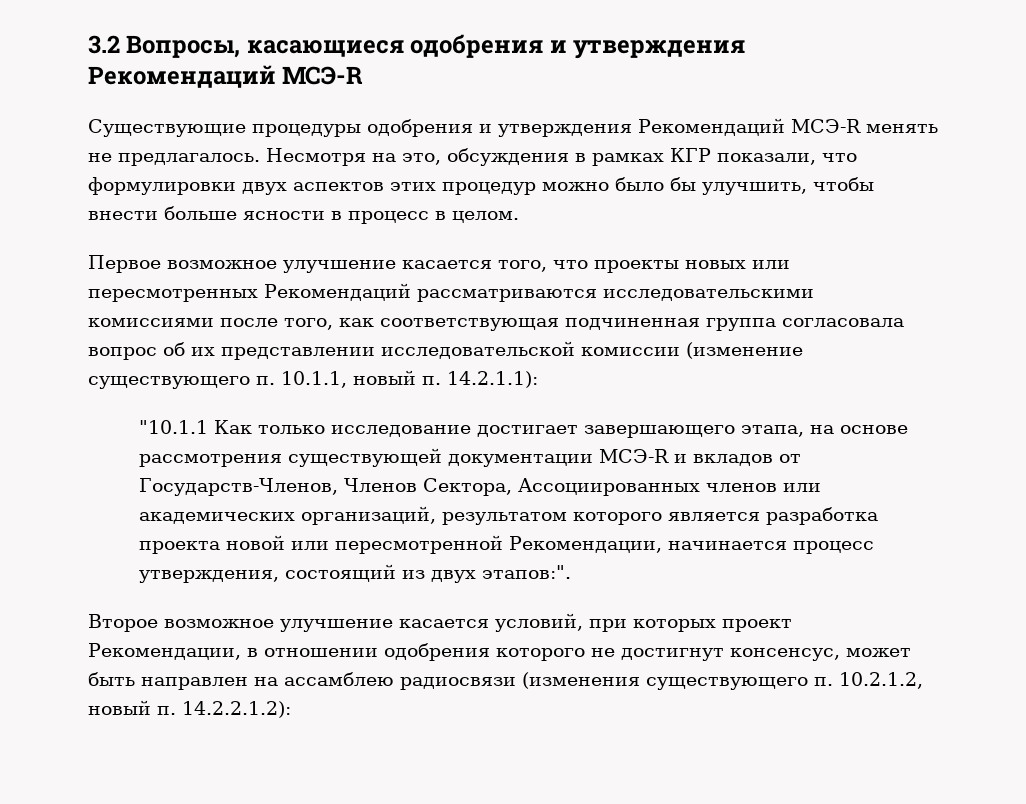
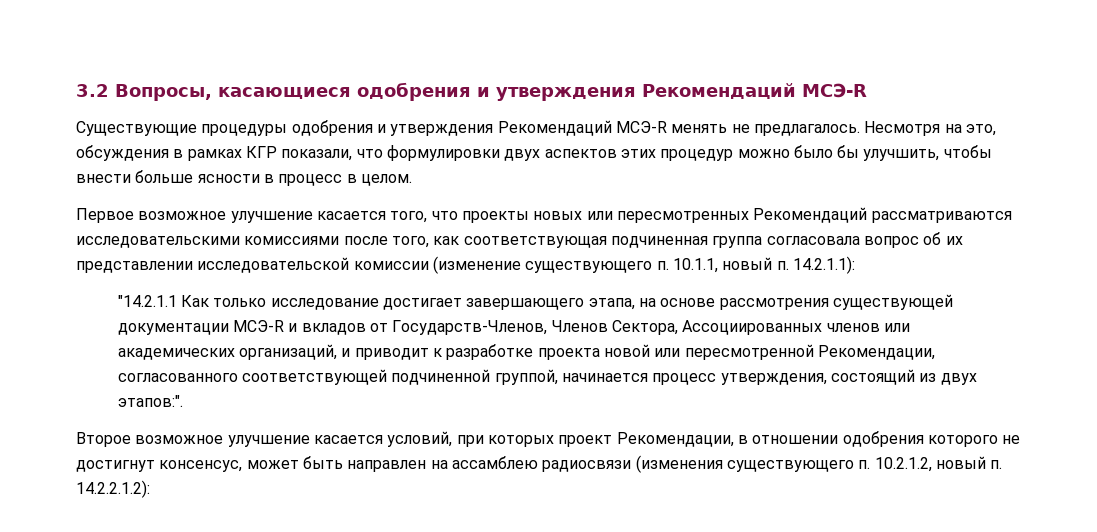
- "10.1.1 Как только исследование достигает завершающего этапа, на основе рассмотрения существующей документации МСЭ-R и вкладов от Государств-Членов, Членов Сектора, Ассоциированных членов или академических организаций, результатом которого является разработка проекта новой или пересмотренной Рекомендации, начинается процесс утверждения, состоящий из двух этапов:".
+ "14.2.1.1 Как только исследование достигает завершающего этапа, на основе рассмотрения существующей документации МСЭ-R и вкладов от Государств-Членов, Членов Сектора, Ассоциированных членов или академических организаций, и приводит к разработке проекта новой или пересмотренной Рекомендации, согласованного соответствующей подчиненной группой, начинается процесс утверждения, состоящий из двух этапов:".

